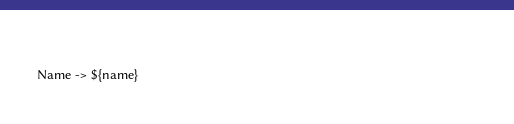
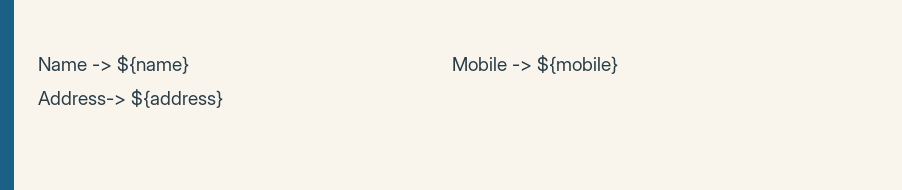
+ Address-> ${address}
+ Mobile -> ${mobile}

